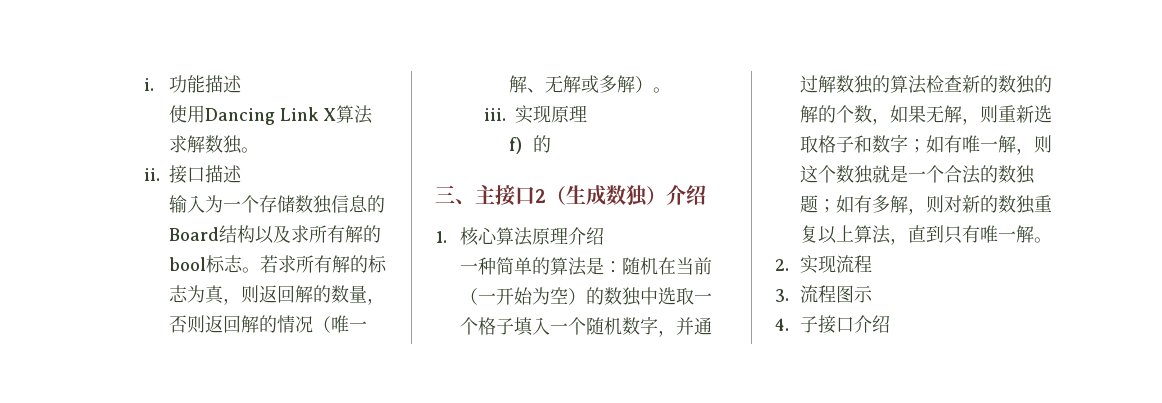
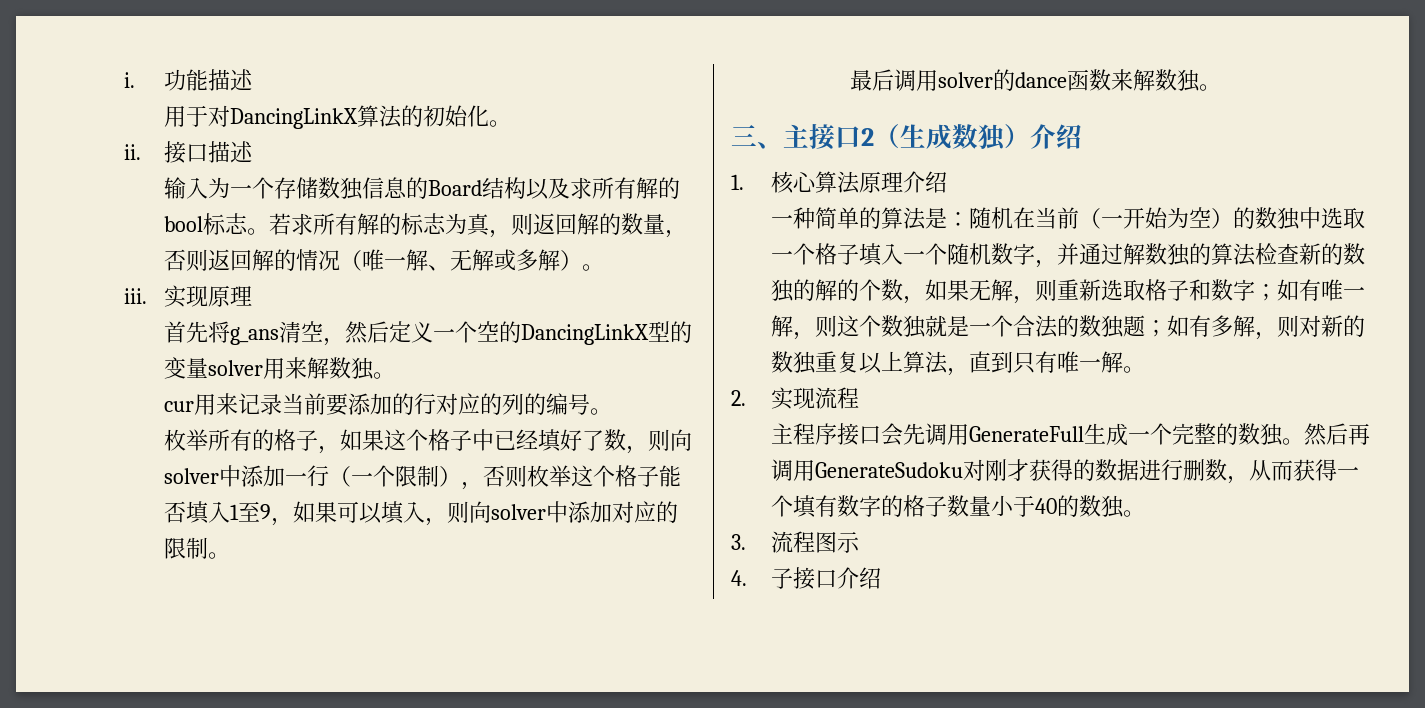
- 使用Dancing Link X算法求解数独。
+ 用于对DancingLinkX算法的初始化。
- f)的
+ 首先将g_ans清空，然后定义一个空的DancingLinkX型的变量solver用来解数独。
+ cur用来记录当前要添加的行对应的列的编号。
+ 枚举所有的格子，如果这个格子中已经填好了数，则向solver中添加一行（一个限制），否则枚举这个格子能否填入1至9，如果可以填入，则向solver中添加对应的限制。
+ 最后调用solver的dance函数来解数独。
+ 主程序接口会先调用GenerateFull生成一个完整的数独。然后再调用GenerateSudoku对刚才获得的数据进行删数，从而获得一个填有数字的格子数量小于40的数独。

